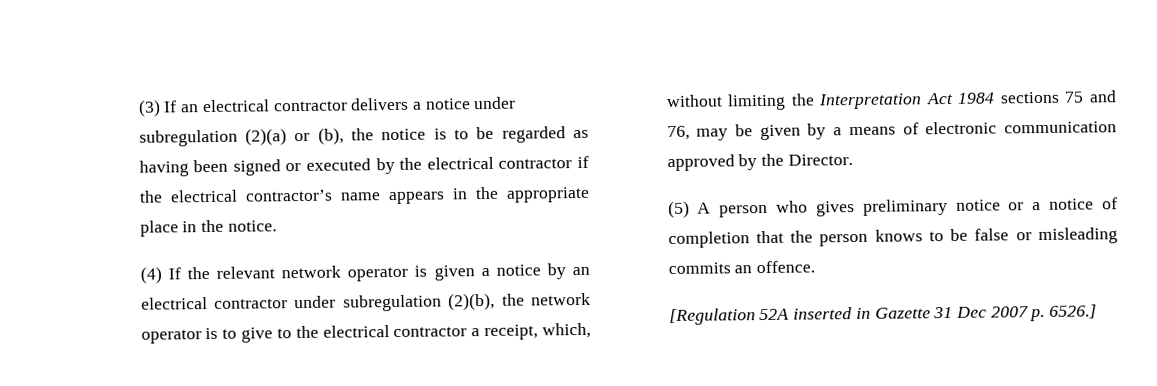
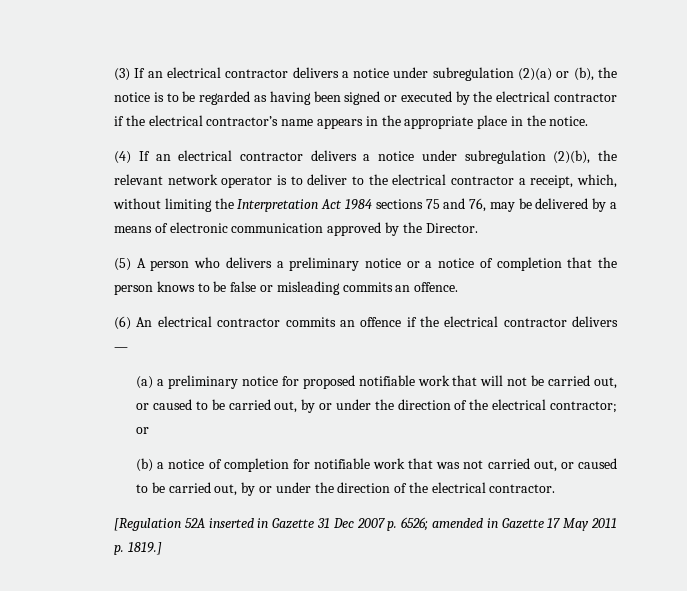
- (4) If the relevant network operator is given a notice by an electrical contractor under subregulation (2)(b), the network operator is to give to the electrical contractor a receipt, which, without limiting the Interpretation Act 1984 sections 75 and 76, may be given by a means of electronic communication approved by the Director.
+ (4) If an electrical contractor delivers a notice under subregulation (2)(b), the relevant network operator is to deliver to the electrical contractor a receipt, which, without limiting the Interpretation Act 1984 sections 75 and 76, may be delivered by a means of electronic communication approved by the Director.
- (5) A person who gives preliminary notice or a notice of completion that the person knows to be false or misleading commits an offence.
+ (5) A person who delivers a preliminary notice or a notice of completion that the person knows to be false or misleading commits an offence.
+ (6) An electrical contractor commits an offence if the electrical contractor delivers —
+ (a) a preliminary notice for proposed notifiable work that will not be carried out, or caused to be carried out, by or under the direction of the electrical contractor; or
+ (b) a notice of completion for notifiable work that was not carried out, or caused to be carried out, by or under the direction of the electrical contractor.
- [Regulation 52A inserted in Gazette 31 Dec 2007 p. 6526.]
+ [Regulation 52A inserted in Gazette 31 Dec 2007 p. 6526; amended in Gazette 17 May 2011 p. 1819.]

